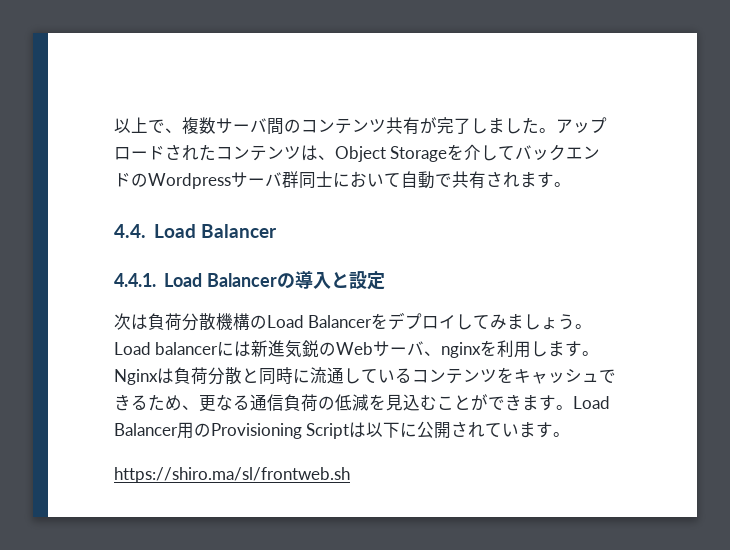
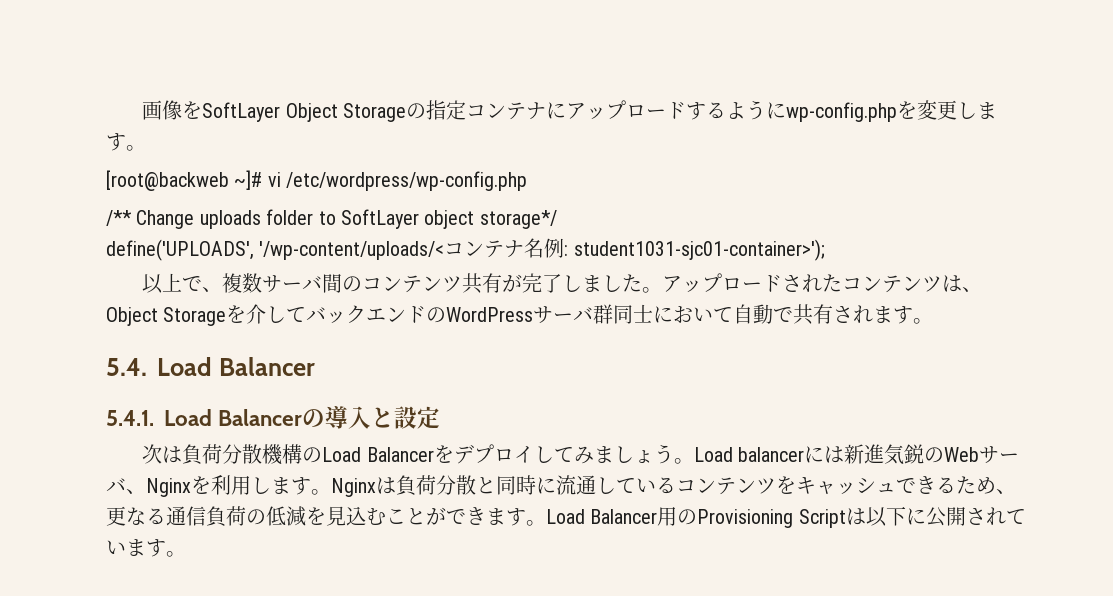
+ 画像をSoftLayer Object Storageの指定コンテナにアップロードするようにwp-config.phpを変更します。
+ [root@backweb ~]# vi /etc/wordpress/wp-config.php
+ /** Change uploads folder to SoftLayer object storage*/
+ define('UPLOADS', '/wp-content/uploads/<コンテナ名例: student1031-sjc01-container>');
- アップロードされたコンテンツは、Object Storageを介してバックエンドのWordpressサーバ群同士において自動で共有されます。
+ アップロードされたコンテンツは、Object Storageを介してバックエンドのWordPressサーバ群同士において自動で共有されます。
- 4.4. Load Balancer
+ 5.4. Load Balancer
- 4.4.1. Load Balancerの導入と設定
+ 5.4.1. Load Balancerの導入と設定
- Load balancerには新進気鋭のWebサーバ、nginxを利用します。
+ Load balancerには新進気鋭のWebサーバ、Nginxを利用します。
- https://shiro.ma/sl/frontweb.sh

